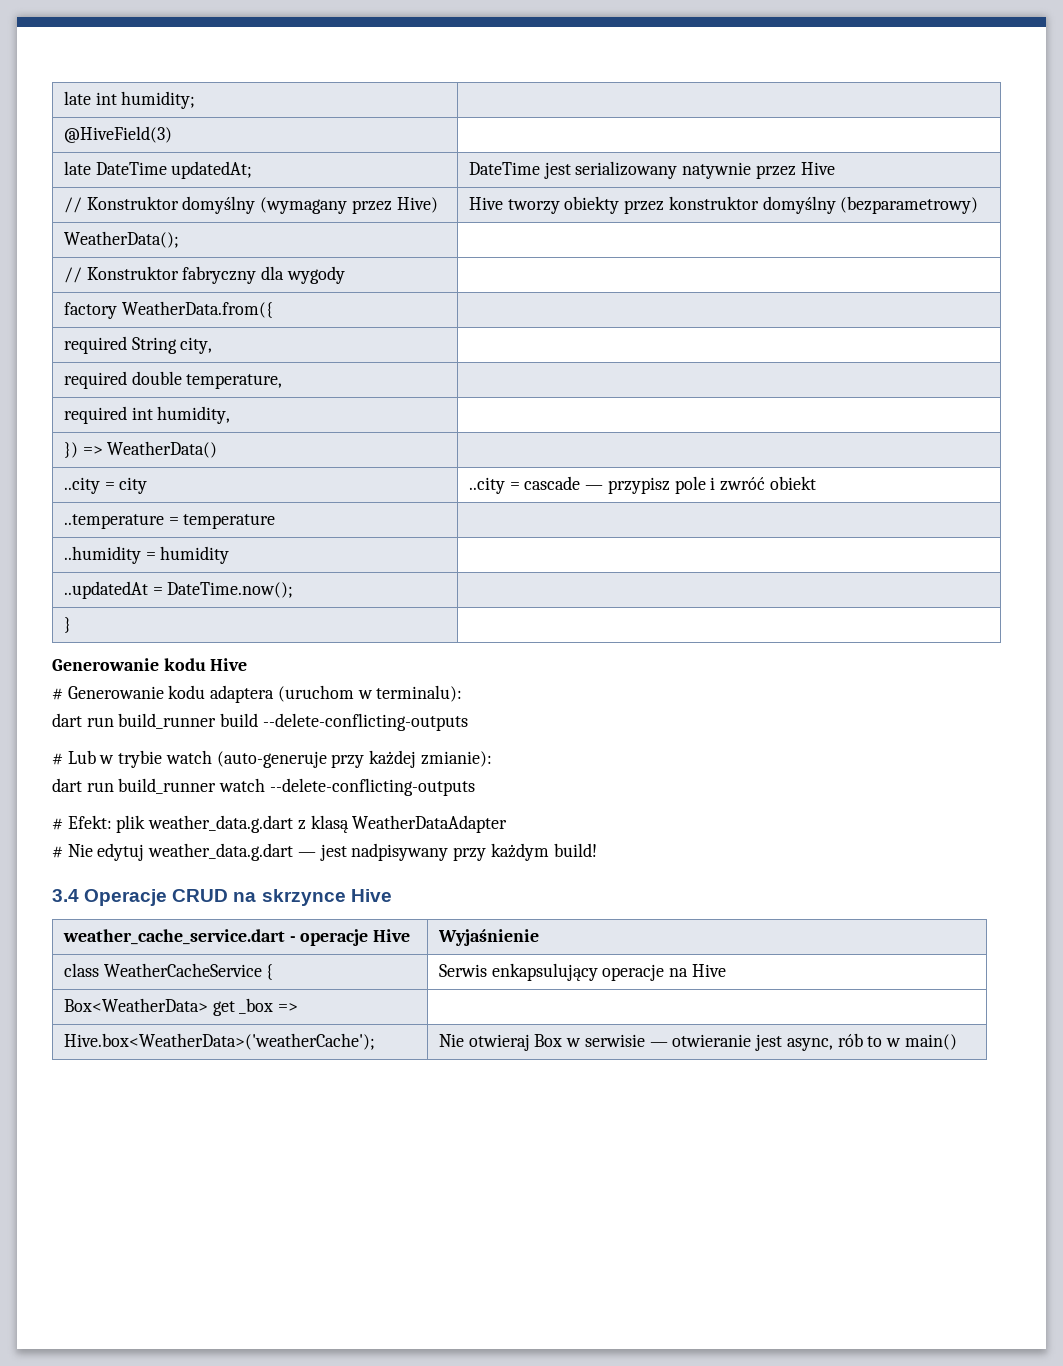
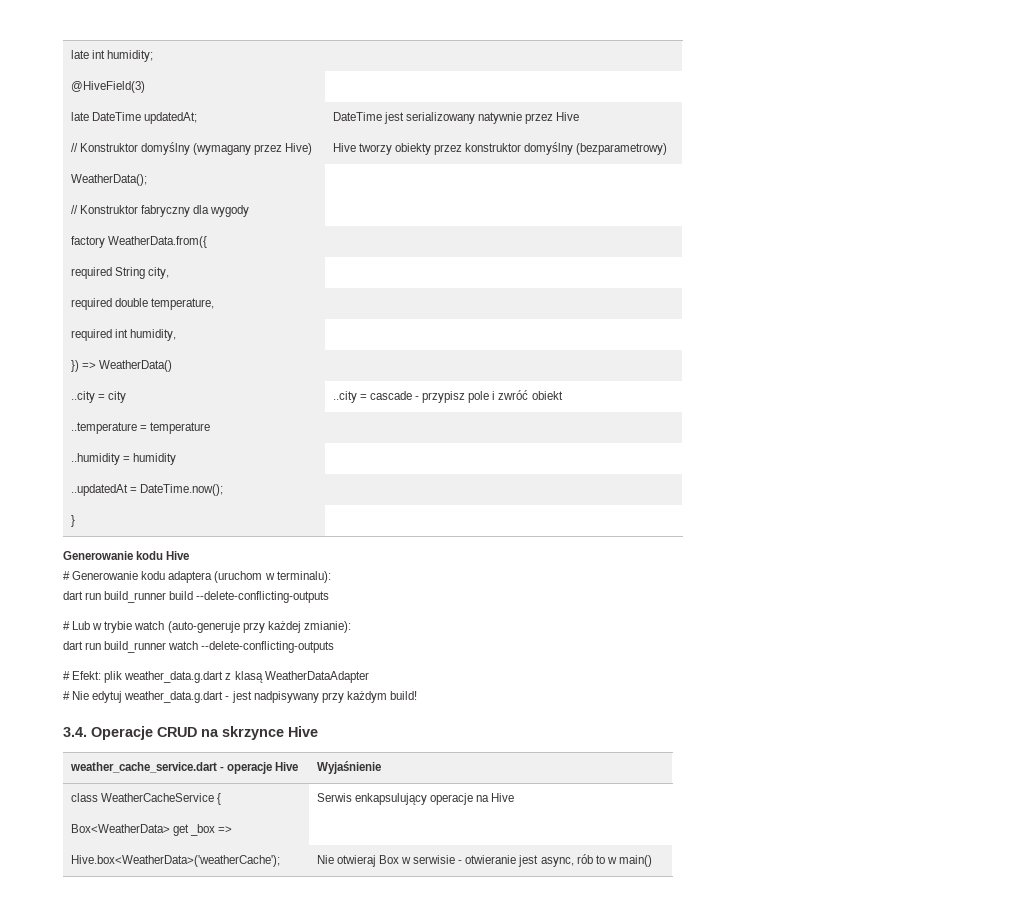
- ..city = city | ..city = cascade — przypisz pole i zwróć obiekt
+ ..city = city | ..city = cascade - przypisz pole i zwróć obiekt
- # Nie edytuj weather_data.g.dart — jest nadpisywany przy każdym build!
+ # Nie edytuj weather_data.g.dart - jest nadpisywany przy każdym build!
- 3.4 Operacje CRUD na skrzynce Hive
+ 3.4. Operacje CRUD na skrzynce Hive
- Hive.box<WeatherData>('weatherCache'); | Nie otwieraj Box w serwisie — otwieranie jest async, rób to w main()
+ Hive.box<WeatherData>('weatherCache'); | Nie otwieraj Box w serwisie - otwieranie jest async, rób to w main()

